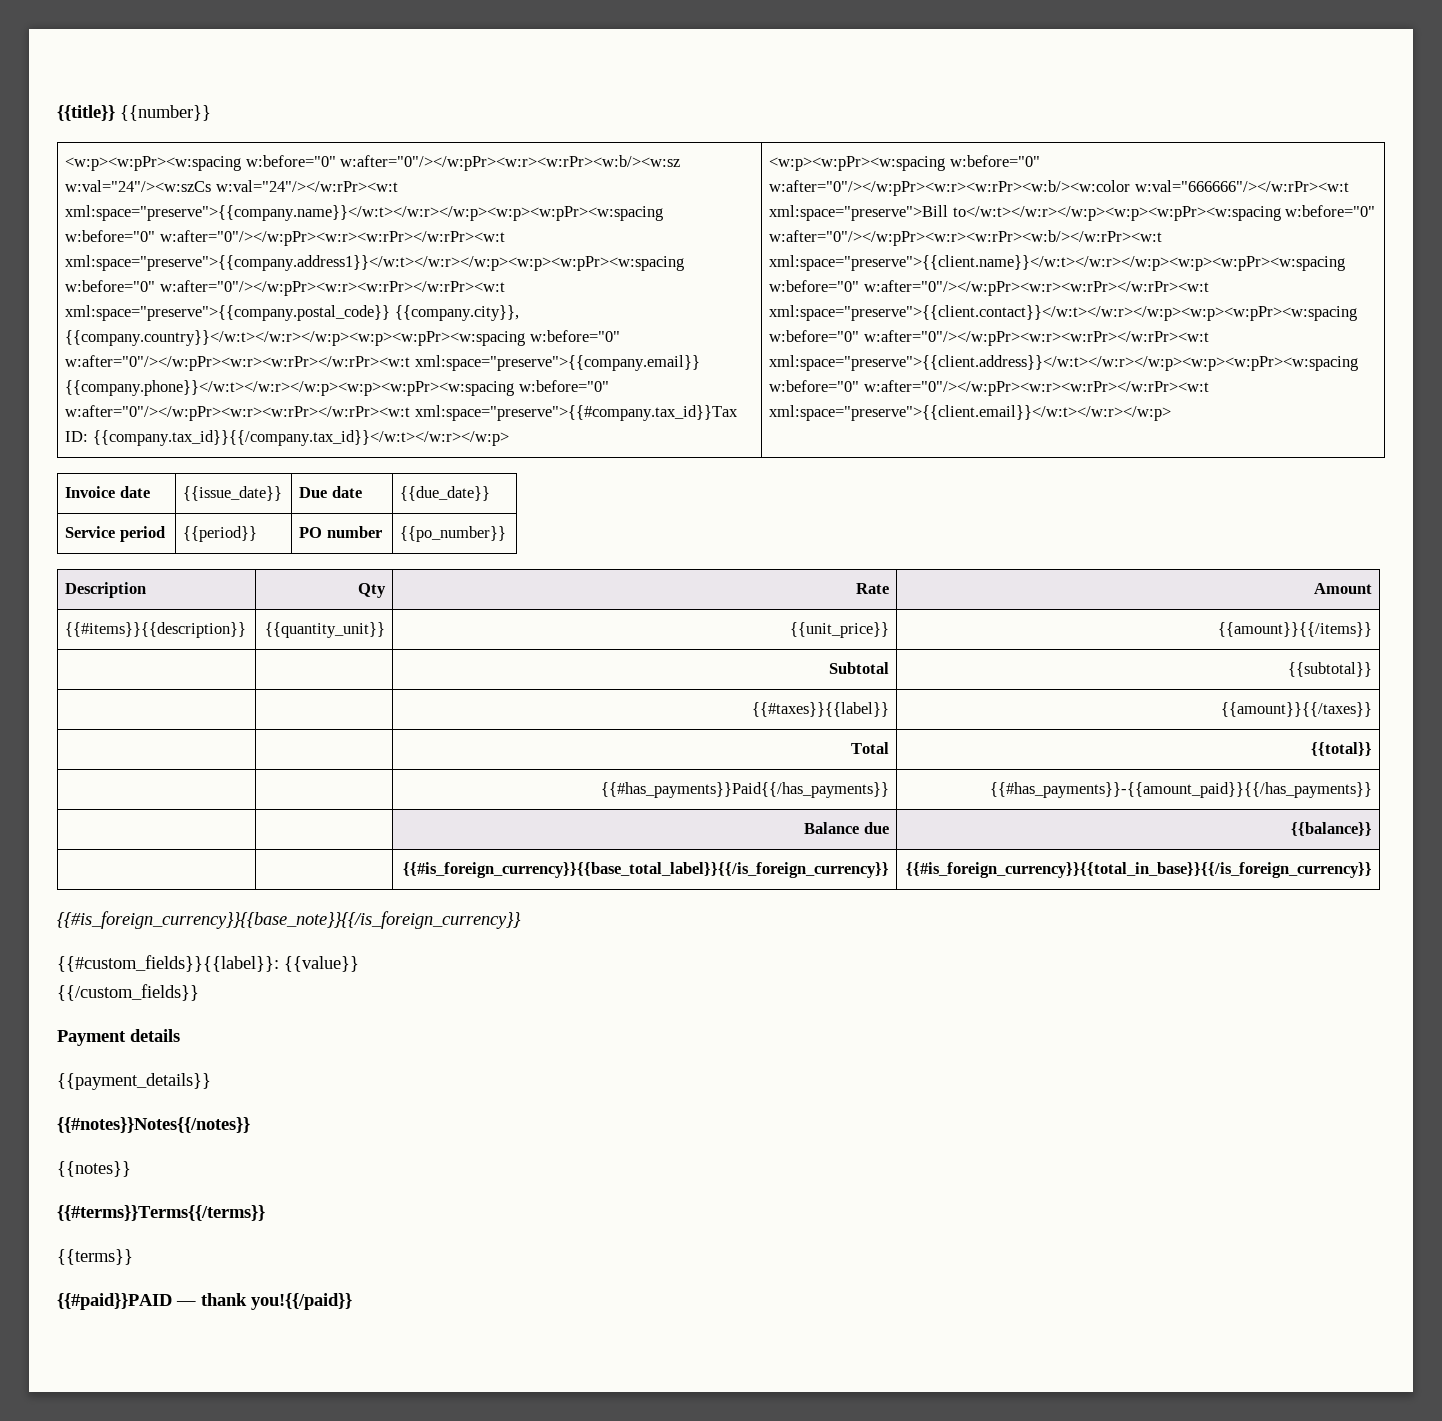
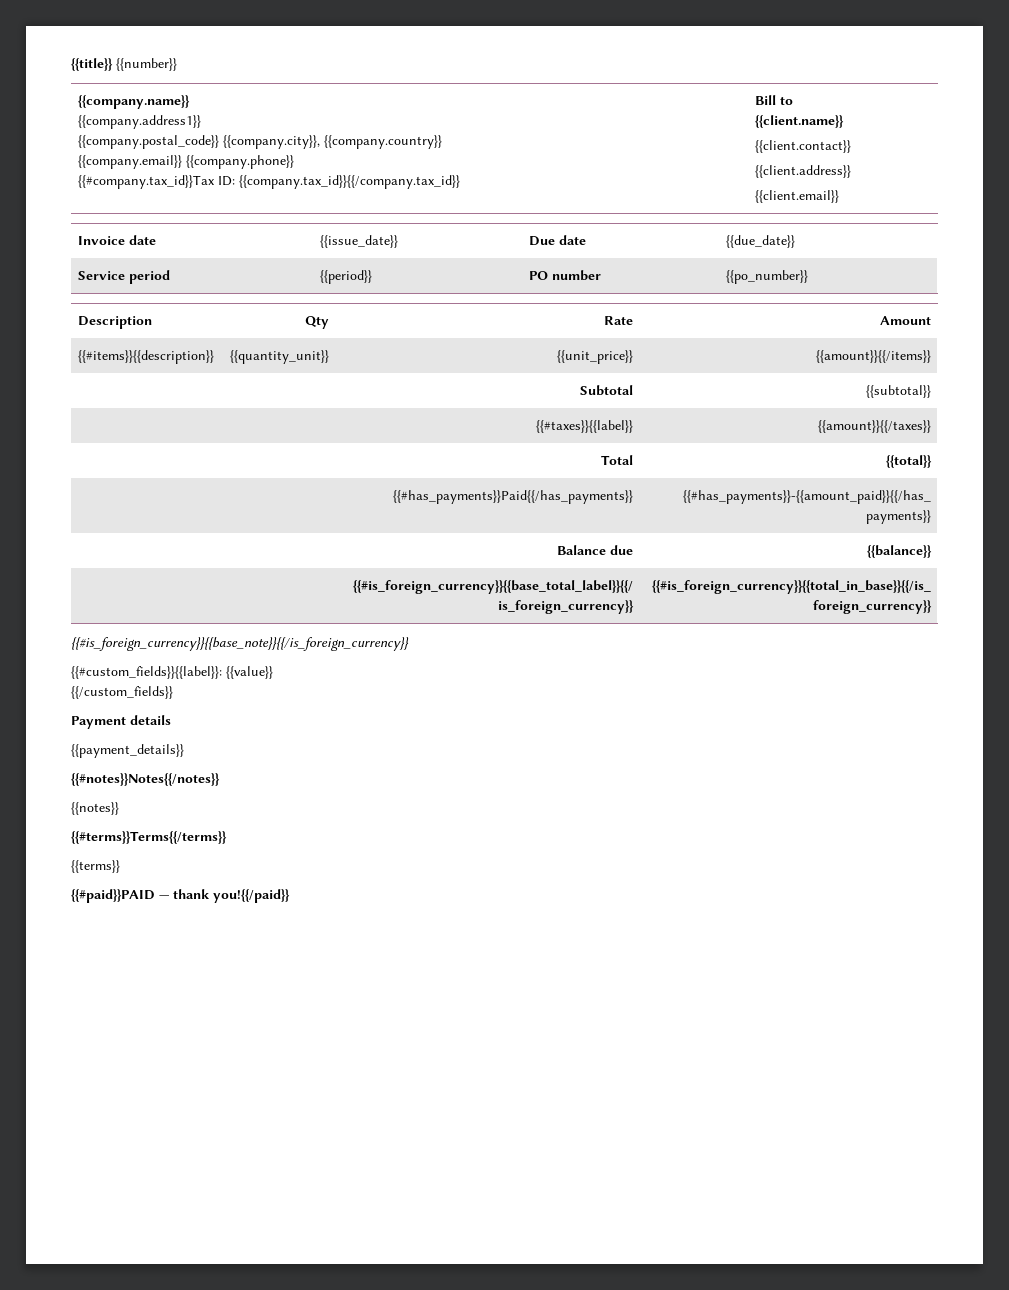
- <w:p><w:pPr><w:spacing w:before="0" w:after="0"/></w:pPr><w:r><w:rPr><w:b/><w:sz w:val="24"/><w:szCs w:val="24"/></w:rPr><w:t xml:space="preserve">{{company.name}}</w:t></w:r></w:p><w:p><w:pPr><w:spacing w:before="0" w:after="0"/></w:pPr><w:r><w:rPr></w:rPr><w:t xml:space="preserve">{{company.address1}}</w:t></w:r></w:p><w:p><w:pPr><w:spacing w:before="0" w:after="0"/></w:pPr><w:r><w:rPr></w:rPr><w:t xml:space="preserve">{{company.postal_code}} {{company.city}}, {{company.country}}</w:t></w:r></w:p><w:p><w:pPr><w:spacing w:before="0" w:after="0"/></w:pPr><w:r><w:rPr></w:rPr><w:t xml:space="preserve">{{company.email}} {{company.phone}}</w:t></w:r></w:p><w:p><w:pPr><w:spacing w:before="0" w:after="0"/></w:pPr><w:r><w:rPr></w:rPr><w:t xml:space="preserve">{{#company.tax_id}}Tax ID: {{company.tax_id}}{{/company.tax_id}}</w:t></w:r></w:p> | <w:p><w:pPr><w:spacing w:before="0" w:after="0"/></w:pPr><w:r><w:rPr><w:b/><w:color w:val="666666"/></w:rPr><w:t xml:space="preserve">Bill to</w:t></w:r></w:p><w:p><w:pPr><w:spacing w:before="0" w:after="0"/></w:pPr><w:r><w:rPr><w:b/></w:rPr><w:t xml:space="preserve">{{client.name}}</w:t></w:r></w:p><w:p><w:pPr><w:spacing w:before="0" w:after="0"/></w:pPr><w:r><w:rPr></w:rPr><w:t xml:space="preserve">{{client.contact}}</w:t></w:r></w:p><w:p><w:pPr><w:spacing w:before="0" w:after="0"/></w:pPr><w:r><w:rPr></w:rPr><w:t xml:space="preserve">{{client.address}}</w:t></w:r></w:p><w:p><w:pPr><w:spacing w:before="0" w:after="0"/></w:pPr><w:r><w:rPr></w:rPr><w:t xml:space="preserve">{{client.email}}</w:t></w:r></w:p>
+ {{company.name}}
+ {{company.address1}}
+ {{company.postal_code}} {{company.city}}, {{company.country}}
+ {{company.email}} {{company.phone}}
+ {{#company.tax_id}}Tax ID: {{company.tax_id}}{{/company.tax_id}} | Bill to
+ {{client.name}}
+ {{client.contact}}
+ {{client.address}}
+ {{client.email}}

